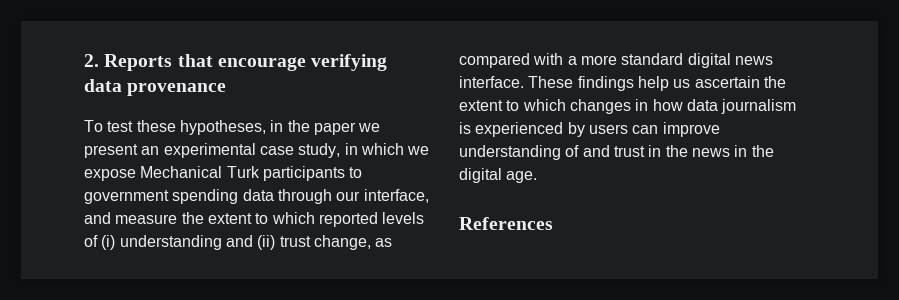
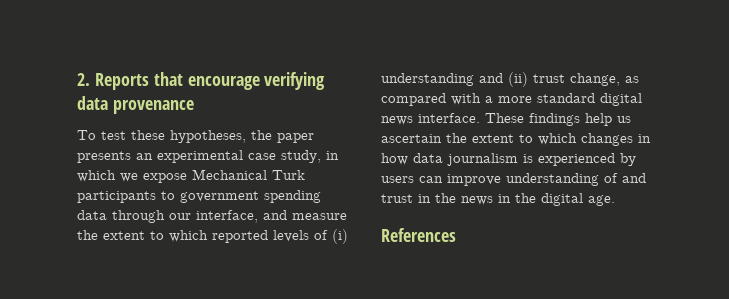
- To test these hypotheses, in the paper we present an experimental case study, in which we expose Mechanical Turk participants to government spending data through our interface, and measure the extent to which reported levels of (i) understanding and (ii) trust change, as compared with a more standard digital news interface.
+ To test these hypotheses, the paper presents an experimental case study, in which we expose Mechanical Turk participants to government spending data through our interface, and measure the extent to which reported levels of (i) understanding and (ii) trust change, as compared with a more standard digital news interface.

